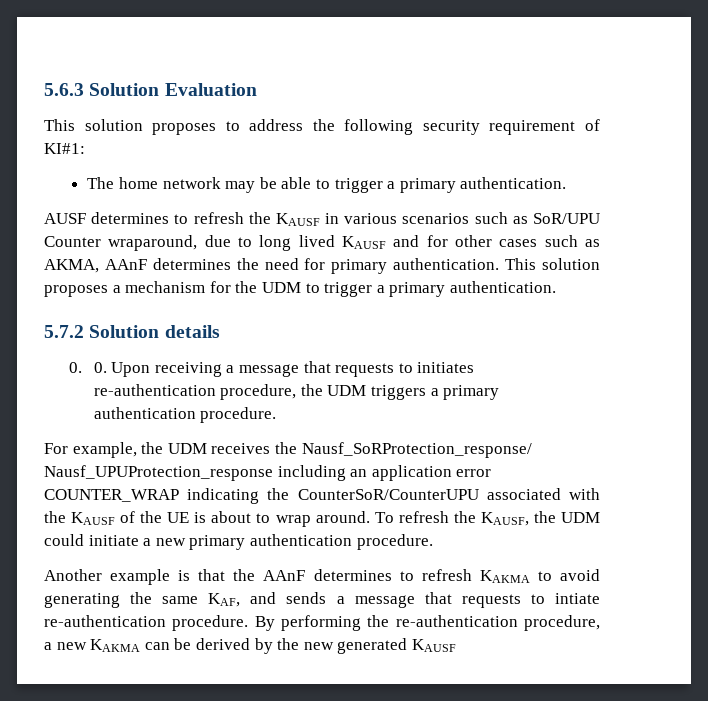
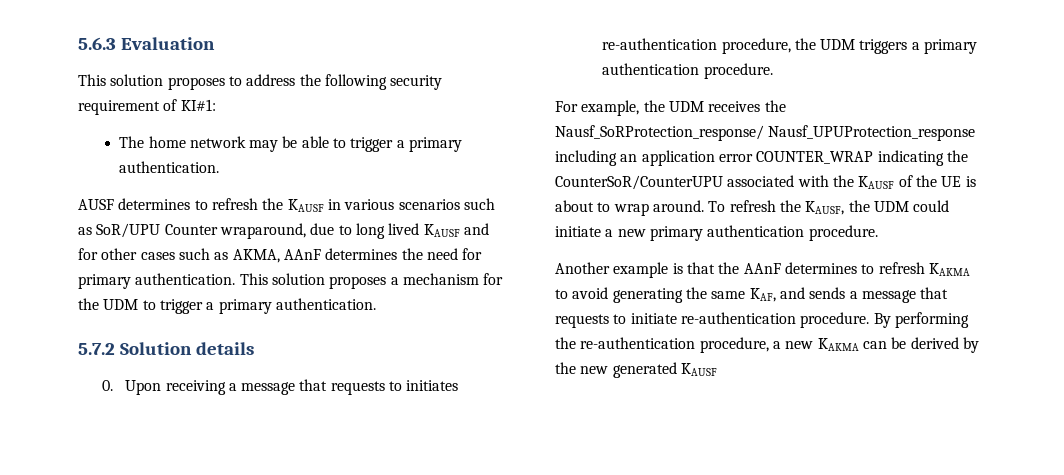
- 5.6.3 Solution Evaluation
+ 5.6.3 Evaluation
- 0. 0. Upon receiving a message that requests to initiates re-authentication procedure, the UDM triggers a primary authentication procedure.
+ 0. Upon receiving a message that requests to initiates re-authentication procedure, the UDM triggers a primary authentication procedure.
- Another example is that the AAnF determines to refresh KAKMA to avoid generating the same KAF, and sends a message that requests to intiate re-authentication procedure.
+ Another example is that the AAnF determines to refresh KAKMA to avoid generating the same KAF, and sends a message that requests to initiate re-authentication procedure.

